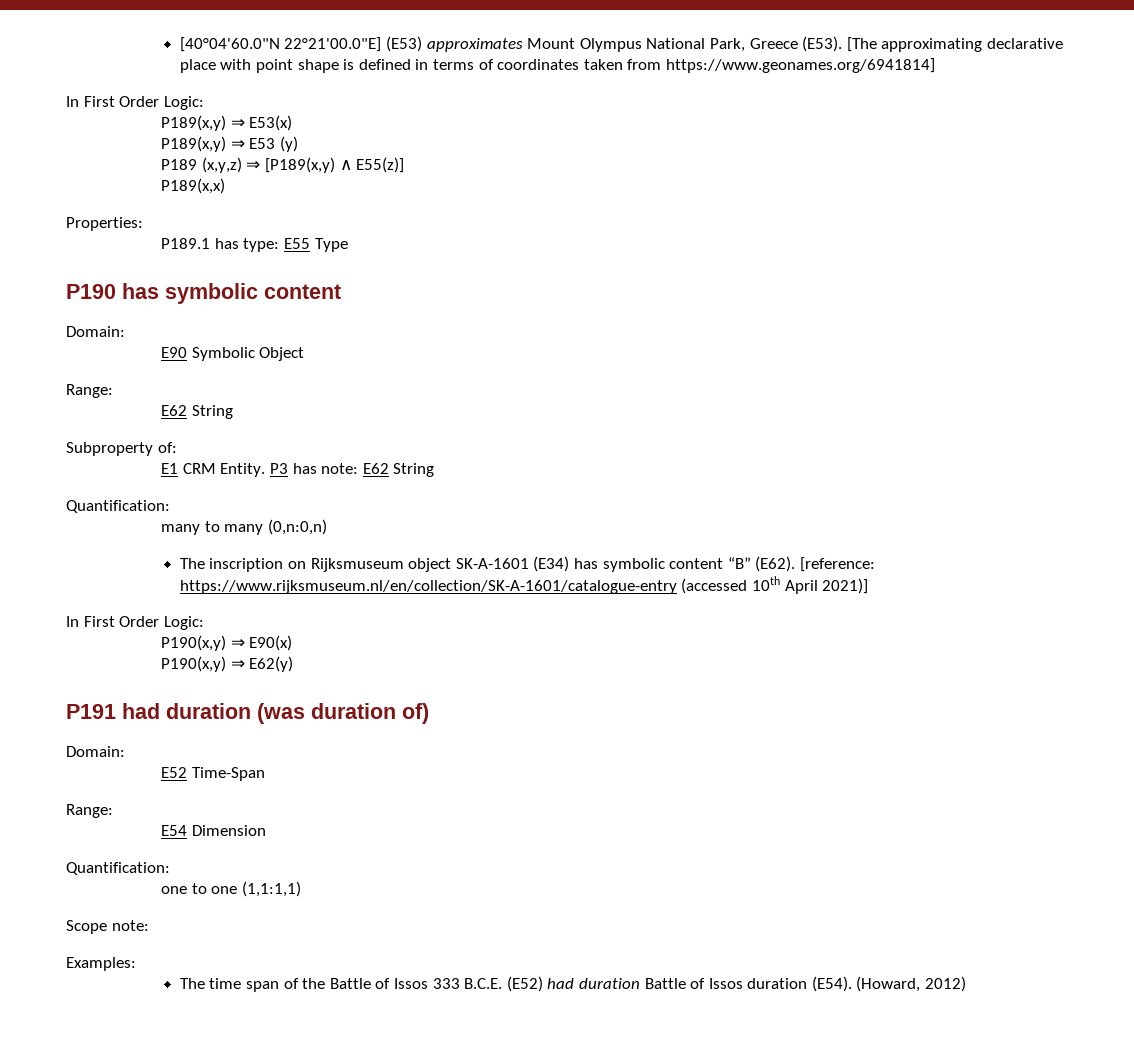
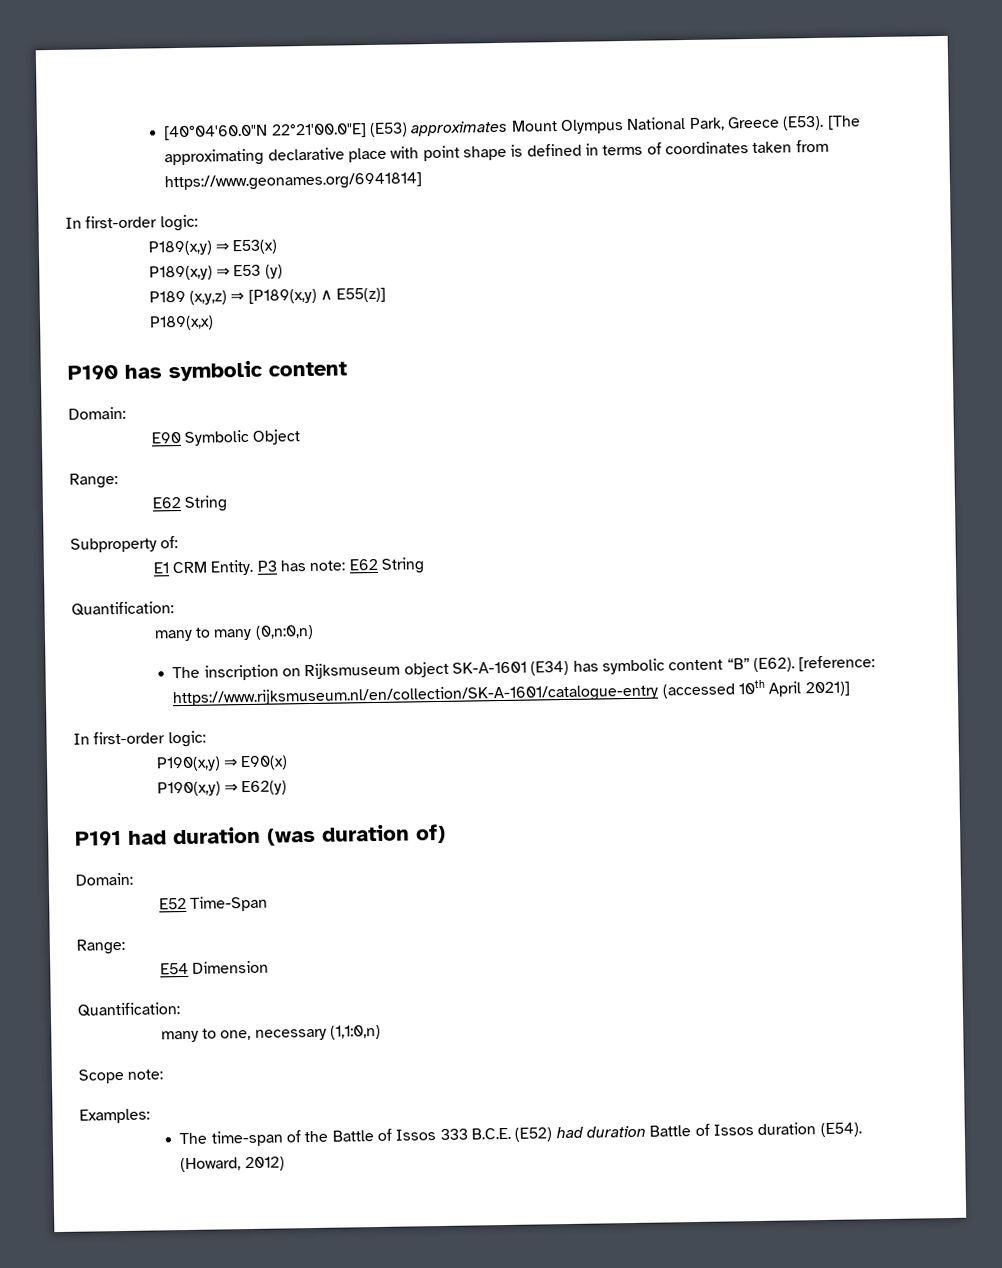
  [The approximating declarative place with point shape is defined in terms of coordinates taken from https://www.geonames.org/6941814]
- In First Order Logic:
+ In first-order logic:
- Properties:
- P189.1 has type: E55 Type
  [reference: https://www.rijksmuseum.nl/en/collection/SK-A-1601/catalogue-entry (accessed 10th April 2021)]
- In First Order Logic:
+ In first-order logic:
- one to one (1,1:1,1)
+ many to one, necessary (1,1:0,n)
- The time span of the Battle of Issos 333 B.C.E. (E52) had duration Battle of Issos duration (E54).
+ The time-span of the Battle of Issos 333 B.C.E. (E52) had duration Battle of Issos duration (E54).

